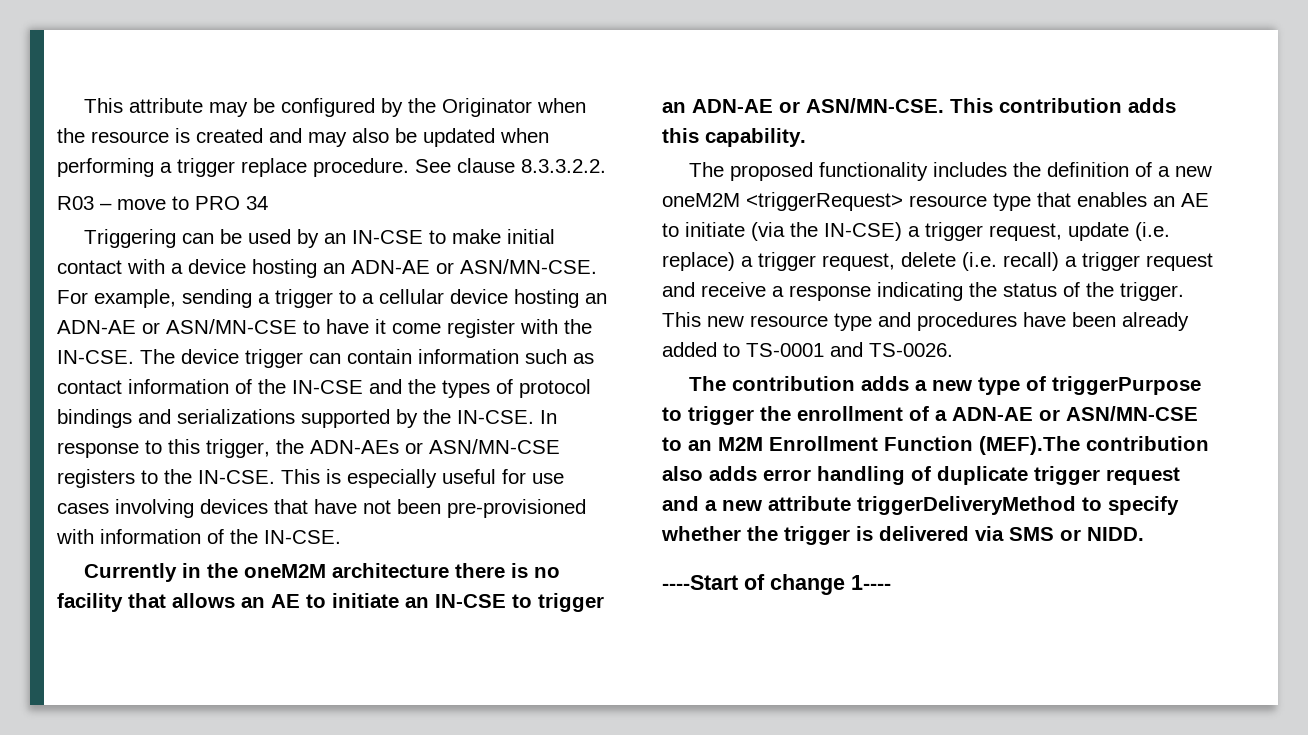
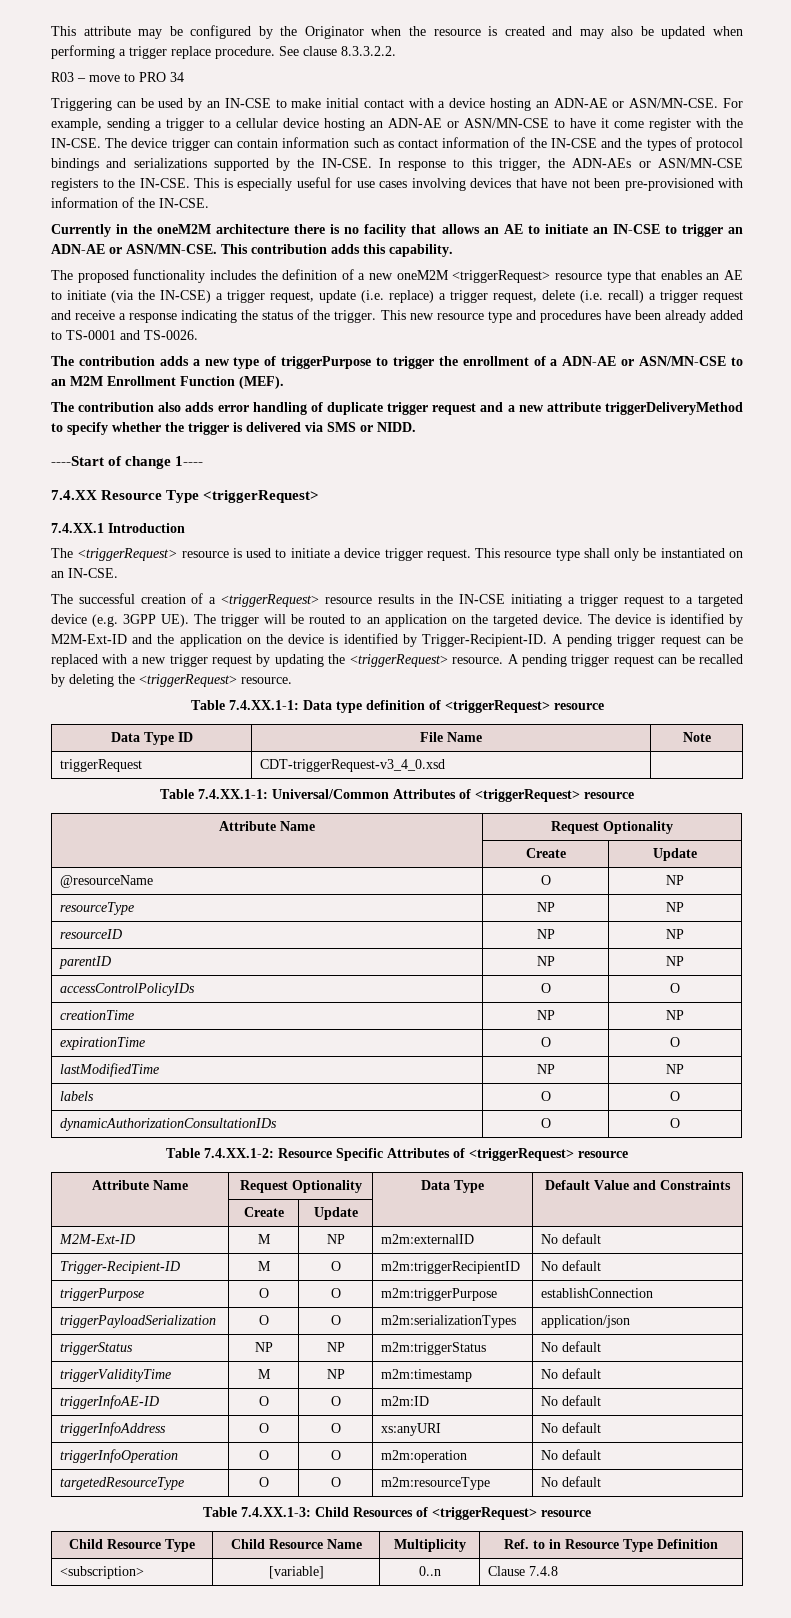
- The contribution adds a new type of triggerPurpose to trigger the enrollment of a ADN-AE or ASN/MN-CSE to an M2M Enrollment Function (MEF).The contribution also adds error handling of duplicate trigger request and a new attribute triggerDeliveryMethod to specify whether the trigger is delivered via SMS or NIDD.
+ The contribution adds a new type of triggerPurpose to trigger the enrollment of a ADN-AE or ASN/MN-CSE to an M2M Enrollment Function (MEF).
+ The contribution also adds error handling of duplicate trigger request and a new attribute triggerDeliveryMethod to specify whether the trigger is delivered via SMS or NIDD.
+ 7.4.XX Resource Type <triggerRequest>
+ 7.4.XX.1 Introduction
+ The <triggerRequest> resource is used to initiate a device trigger request. This resource type shall only be instantiated on an IN-CSE.
+ The successful creation of a <triggerRequest> resource results in the IN-CSE initiating a trigger request to a targeted device (e.g. 3GPP UE). The trigger will be routed to an application on the targeted device. The device is identified by M2M-Ext-ID and the application on the device is identified by Trigger-Recipient-ID. A pending trigger request can be replaced with a new trigger request by updating the <triggerRequest> resource. A pending trigger request can be recalled by deleting the <triggerRequest> resource.
+ Table 7.4.XX.1-1: Data type definition of <triggerRequest> resource
+ Data Type ID | File Name | Note
+ triggerRequest | CDT-triggerRequest-v3_4_0.xsd |
+ Table 7.4.XX.1-1: Universal/Common Attributes of <triggerRequest> resource
+ Attribute Name | Request Optionality
+ | Create | Update
+ @resourceName | O | NP
+ resourceType | NP | NP
+ resourceID | NP | NP
+ parentID | NP | NP
+ accessControlPolicyIDs | O | O
+ creationTime | NP | NP
+ expirationTime | O | O
+ lastModifiedTime | NP | NP
+ labels | O | O
+ dynamicAuthorizationConsultationIDs | O | O
+ Table 7.4.XX.1-2: Resource Specific Attributes of <triggerRequest> resource
+ Attribute Name | Request Optionality | Data Type | Default Value and Constraints
+ | Create | Update | |
+ M2M-Ext-ID | M | NP | m2m:externalID | No default
+ Trigger-Recipient-ID | M | O | m2m:triggerRecipientID | No default
+ triggerPurpose | O | O | m2m:triggerPurpose | establishConnection
+ triggerPayloadSerialization | O | O | m2m:serializationTypes | application/json
+ triggerStatus | NP | NP | m2m:triggerStatus | No default
+ triggerValidityTime | M | NP | m2m:timestamp | No default
+ triggerInfoAE-ID | O | O | m2m:ID | No default
+ triggerInfoAddress | O | O | xs:anyURI | No default
+ triggerInfoOperation | O | O | m2m:operation | No default
+ targetedResourceType | O | O | m2m:resourceType | No default
+ Table 7.4.XX.1-3: Child Resources of <triggerRequest> resource
+ Child Resource Type | Child Resource Name | Multiplicity | Ref. to in Resource Type Definition
+ <subscription> | [variable] | 0..n | Clause 7.4.8

